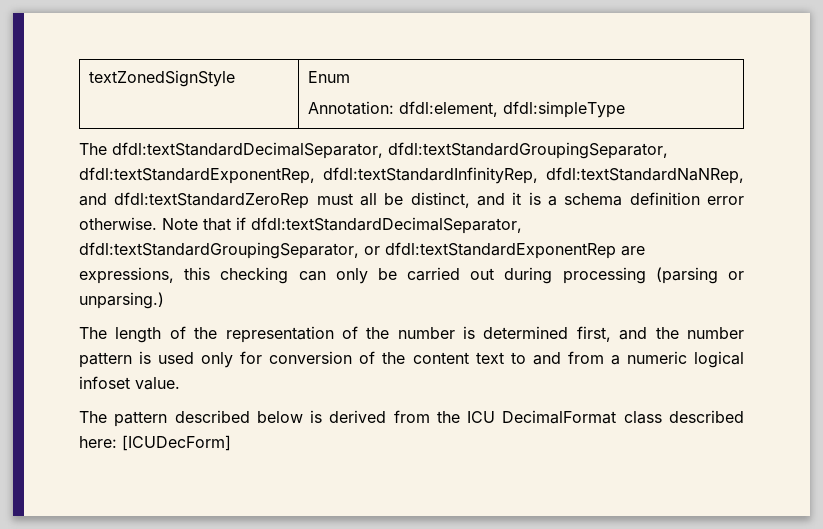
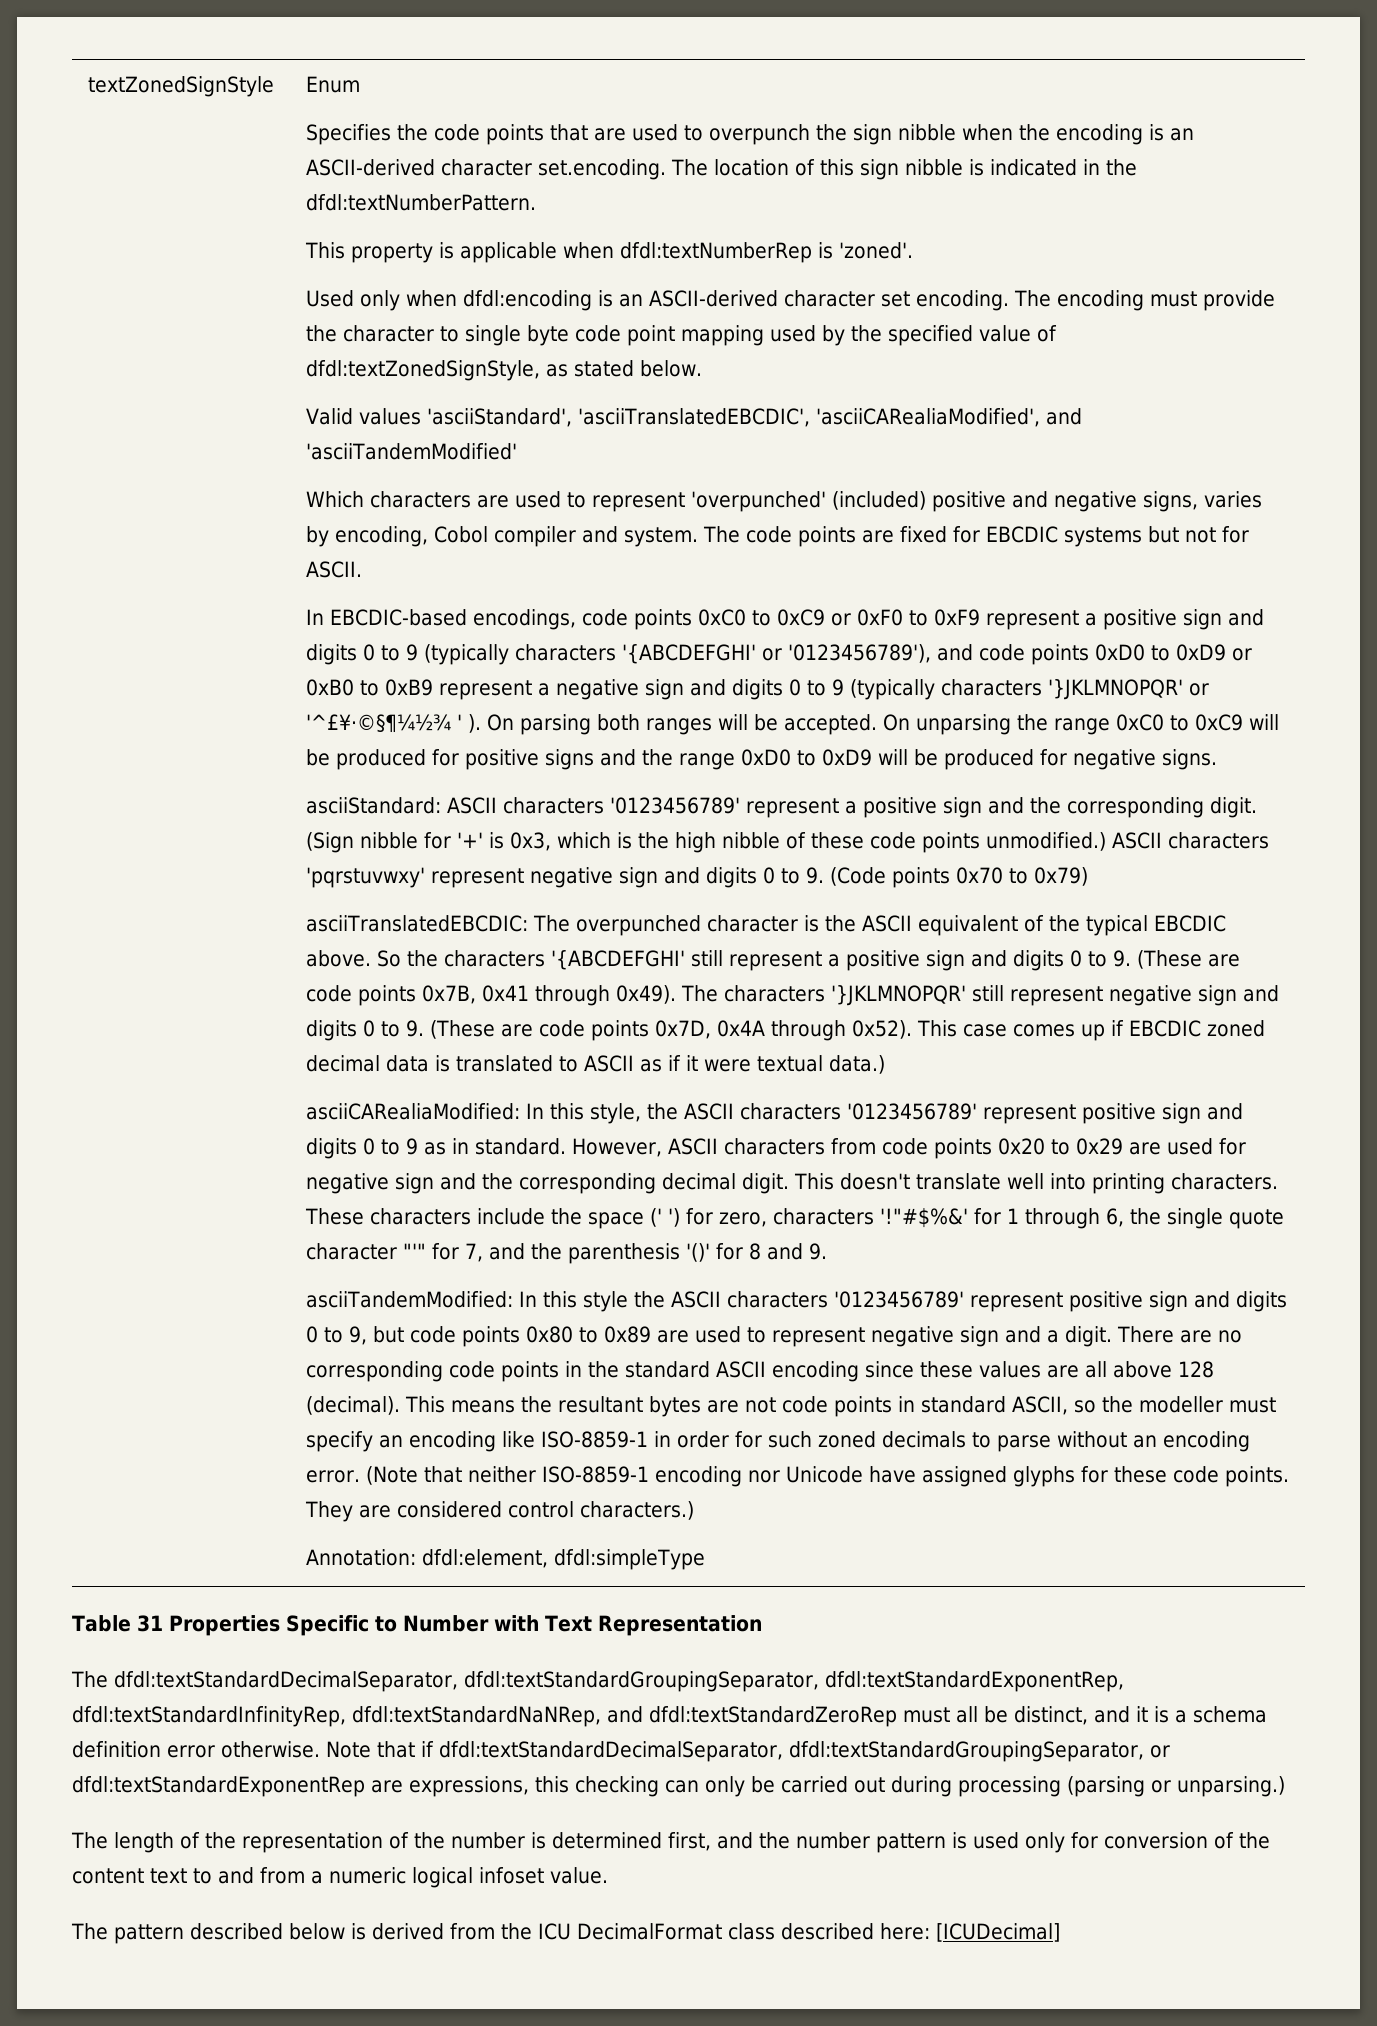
+ Specifies the code points that are used to overpunch the sign nibble when the encoding is an ASCII-derived character set.encoding. The location of this sign nibble is indicated in the dfdl:textNumberPattern.
+ This property is applicable when dfdl:textNumberRep is 'zoned'.
+ Used only when dfdl:encoding is an ASCII-derived character set encoding. The encoding must provide the character to single byte code point mapping used by the specified value of dfdl:textZonedSignStyle, as stated below.
+ Valid values 'asciiStandard', 'asciiTranslatedEBCDIC', 'asciiCARealiaModified', and 'asciiTandemModified'
+ Which characters are used to represent 'overpunched' (included) positive and negative signs, varies by encoding, Cobol compiler and system. The code points are fixed for EBCDIC systems but not for ASCII.
+ In EBCDIC-based encodings, code points 0xC0 to 0xC9 or 0xF0 to 0xF9 represent a positive sign and digits 0 to 9 (typically characters '{ABCDEFGHI' or '0123456789'), and code points 0xD0 to 0xD9 or 0xB0 to 0xB9 represent a negative sign and digits 0 to 9 (typically characters '}JKLMNOPQR' or '^£¥·©§¶¼½¾ ' ). On parsing both ranges will be accepted. On unparsing the range 0xC0 to 0xC9 will be produced for positive signs and the range 0xD0 to 0xD9 will be produced for negative signs.
+ asciiStandard: ASCII characters '0123456789' represent a positive sign and the corresponding digit. (Sign nibble for '+' is 0x3, which is the high nibble of these code points unmodified.) ASCII characters 'pqrstuvwxy' represent negative sign and digits 0 to 9. (Code points 0x70 to 0x79)
+ asciiTranslatedEBCDIC: The overpunched character is the ASCII equivalent of the typical EBCDIC above. So the characters '{ABCDEFGHI' still represent a positive sign and digits 0 to 9. (These are code points 0x7B, 0x41 through 0x49). The characters '}JKLMNOPQR' still represent negative sign and digits 0 to 9. (These are code points 0x7D, 0x4A through 0x52). This case comes up if EBCDIC zoned decimal data is translated to ASCII as if it were textual data.)
+ asciiCARealiaModified: In this style, the ASCII characters '0123456789' represent positive sign and digits 0 to 9 as in standard. However, ASCII characters from code points 0x20 to 0x29 are used for negative sign and the corresponding decimal digit. This doesn't translate well into printing characters. These characters include the space (' ') for zero, characters '!"#$%&' for 1 through 6, the single quote character "'" for 7, and the parenthesis '()' for 8 and 9.
+ asciiTandemModified: In this style the ASCII characters '0123456789' represent positive sign and digits 0 to 9, but code points 0x80 to 0x89 are used to represent negative sign and a digit. There are no corresponding code points in the standard ASCII encoding since these values are all above 128 (decimal). This means the resultant bytes are not code points in standard ASCII, so the modeller must specify an encoding like ISO-8859-1 in order for such zoned decimals to parse without an encoding error. (Note that neither ISO-8859-1 encoding nor Unicode have assigned glyphs for these code points. They are considered control characters.)
  Annotation: dfdl:element, dfdl:simpleType
+ Table 31 Properties Specific to Number with Text Representation
- The pattern described below is derived from the ICU DecimalFormat class described here: [ICUDecForm]
+ The pattern described below is derived from the ICU DecimalFormat class described here: [ICUDecimal]

